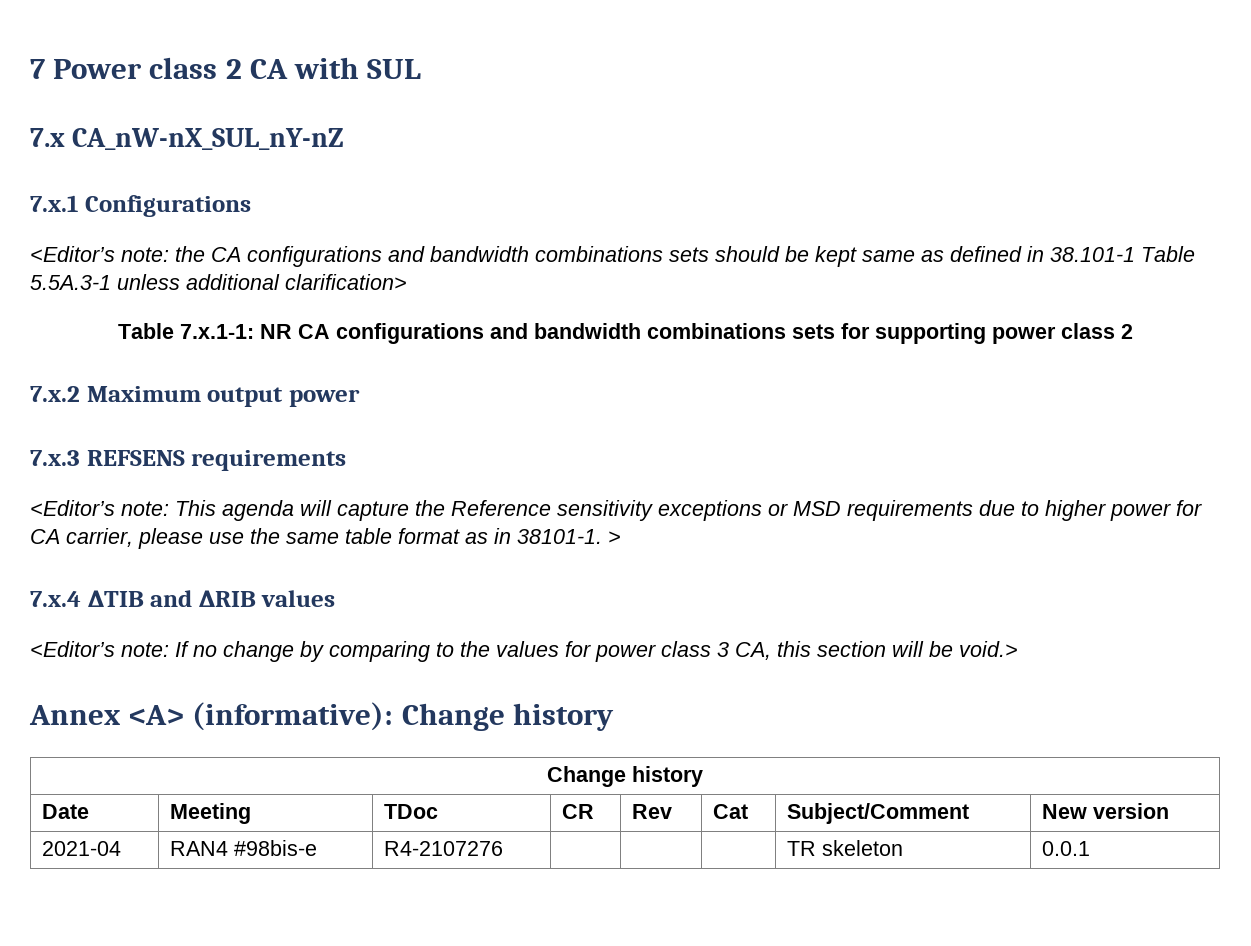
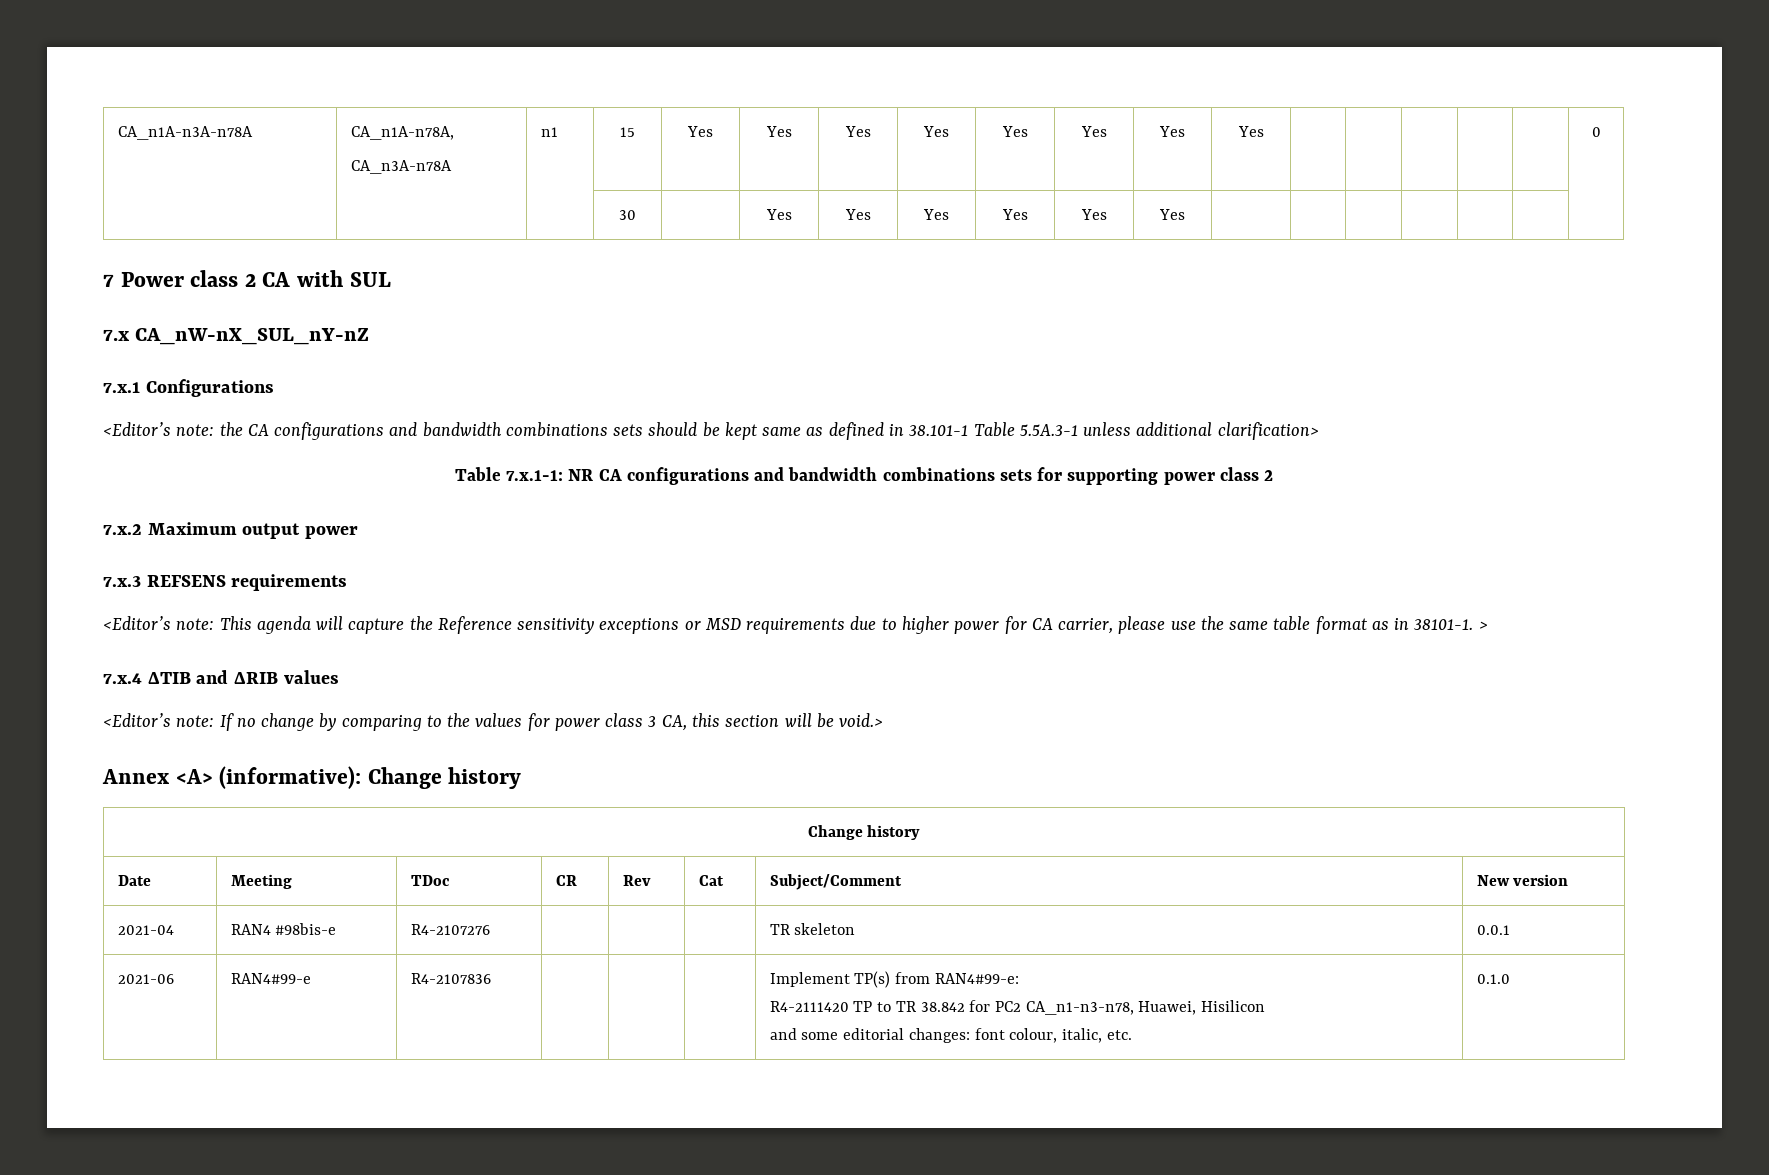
+ CA_n1A-n3A-n78A | CA_n1A-n78A,
+ CA_n3A-n78A | n1 | 15 | Yes | Yes | Yes | Yes | Yes | Yes | Yes | Yes | | | | | | 0
+ | | | 30 | | Yes | Yes | Yes | Yes | Yes | Yes | | | | | | |
+ 2021-06 | RAN4#99-e | R4-2107836 | | | | Implement TP(s) from RAN4#99-e:
+ R4-2111420 TP to TR 38.842 for PC2 CA_n1-n3-n78, Huawei, Hisilicon
+ and some editorial changes: font colour, italic, etc. | 0.1.0

